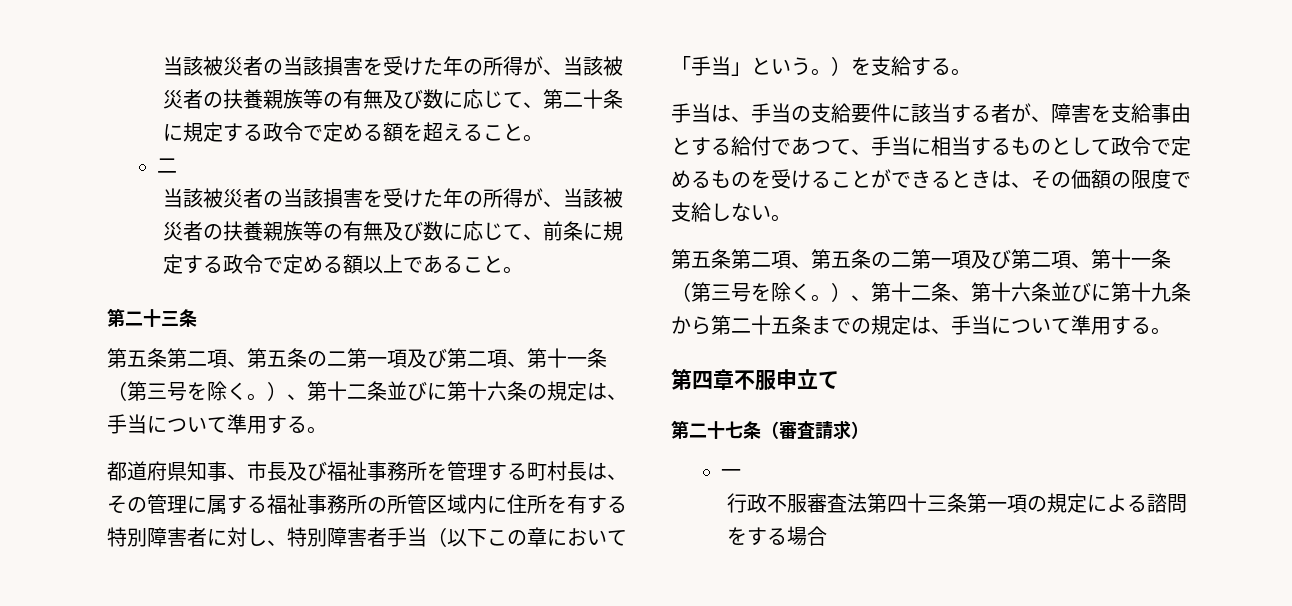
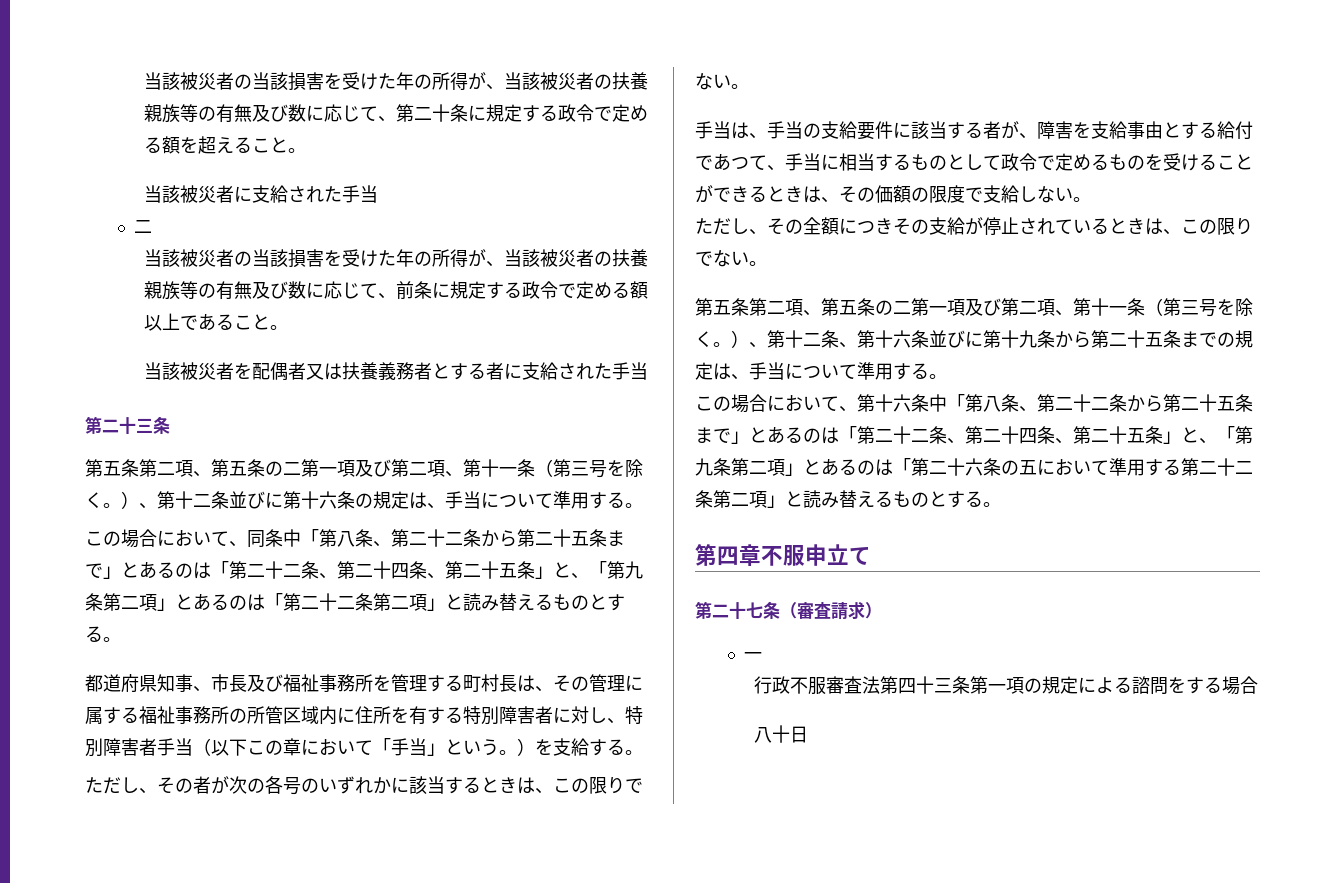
+ 当該被災者に支給された手当
+ 当該被災者を配偶者又は扶養義務者とする者に支給された手当
+ この場合において、同条中「第八条、第二十二条から第二十五条まで」とあるのは「第二十二条、第二十四条、第二十五条」と、「第九条第二項」とあるのは「第二十二条第二項」と読み替えるものとする。
+ ただし、その者が次の各号のいずれかに該当するときは、この限りでない。
+ ただし、その全額につきその支給が停止されているときは、この限りでない。
+ この場合において、第十六条中「第八条、第二十二条から第二十五条まで」とあるのは「第二十二条、第二十四条、第二十五条」と、「第九条第二項」とあるのは「第二十六条の五において準用する第二十二条第二項」と読み替えるものとする。
+ 八十日

